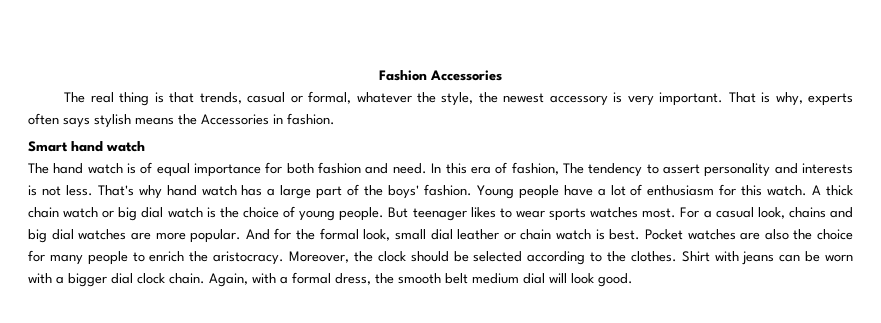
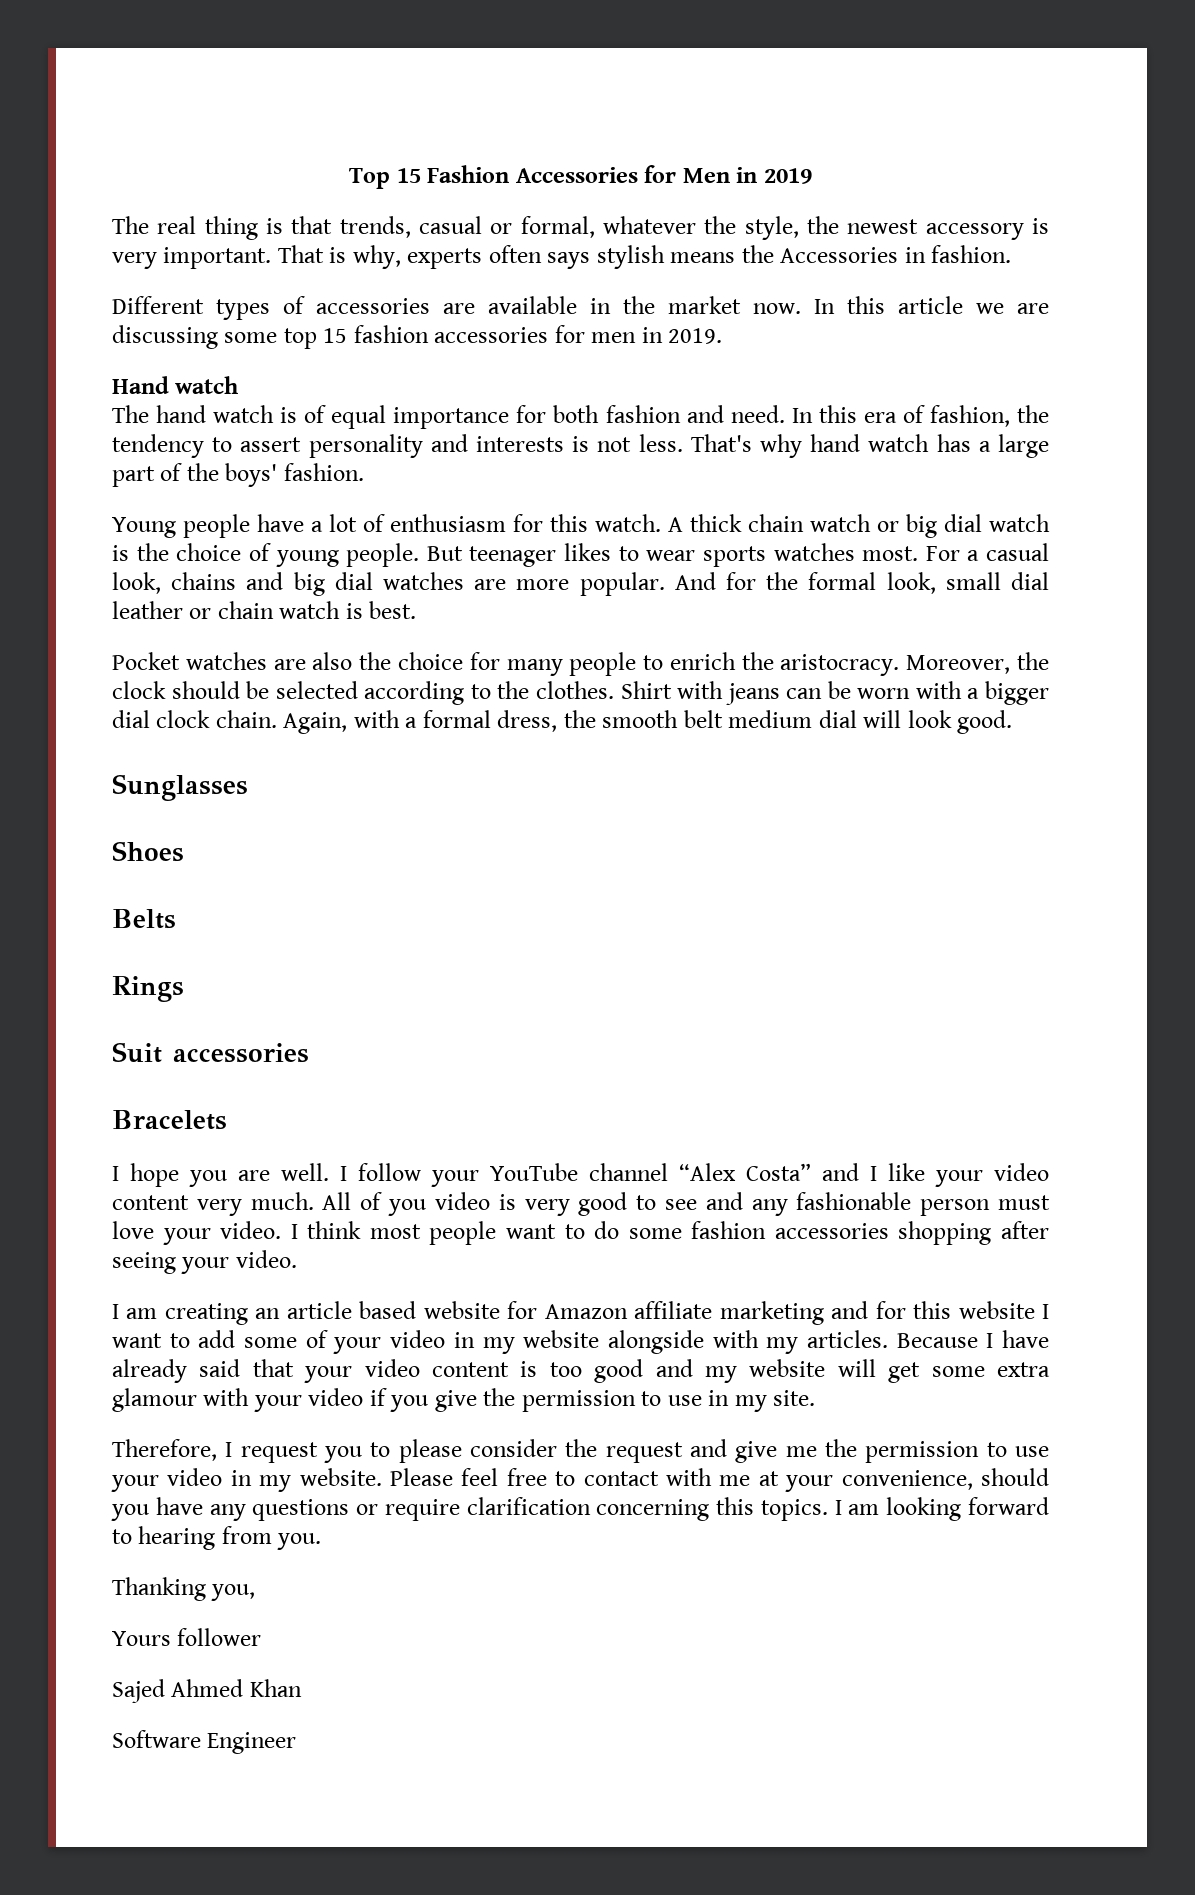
- Fashion Accessories
+ Top 15 Fashion Accessories for Men in 2019
- Smart hand watch
+ Different types of accessories are available in the market now. In this article we are discussing some top 15 fashion accessories for men in 2019.
+ Hand watch
- In this era of fashion, The tendency to assert personality and interests is not less.
+ In this era of fashion, the tendency to assert personality and interests is not less.
- That's why hand watch has a large part of the boys' fashion. Young people have a lot of enthusiasm for this watch.
+ That's why hand watch has a large part of the boys' fashion.
+ Young people have a lot of enthusiasm for this watch.
- And for the formal look, small dial leather or chain watch is best. Pocket watches are also the choice for many people to enrich the aristocracy.
+ And for the formal look, small dial leather or chain watch is best.
+ Pocket watches are also the choice for many people to enrich the aristocracy.
+ Sunglasses
+ Shoes
+ Belts
+ Rings
+ Suit accessories
+ Bracelets
+ I hope you are well. I follow your YouTube channel “Alex Costa” and I like your video content very much. All of you video is very good to see and any fashionable person must love your video. I think most people want to do some fashion accessories shopping after seeing your video.
+ I am creating an article based website for Amazon affiliate marketing and for this website I want to add some of your video in my website alongside with my articles. Because I have already said that your video content is too good and my website will get some extra glamour with your video if you give the permission to use in my site.
+ Therefore, I request you to please consider the request and give me the permission to use your video in my website. Please feel free to contact with me at your convenience, should you have any questions or require clarification concerning this topics. I am looking forward to hearing from you.
+ Thanking you,
+ Yours follower
+ Sajed Ahmed Khan
+ Software Engineer

